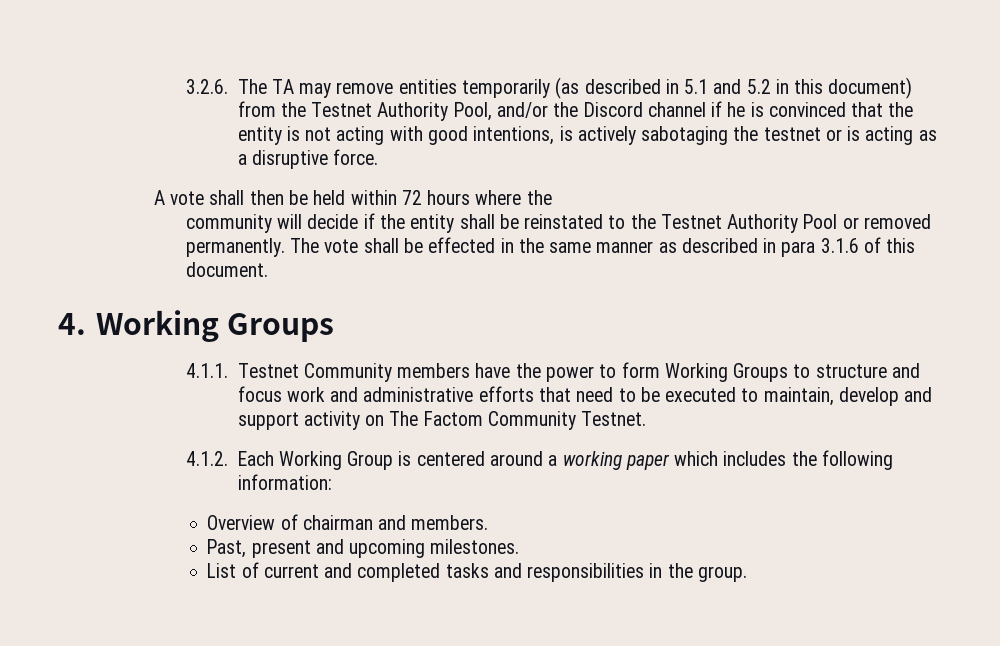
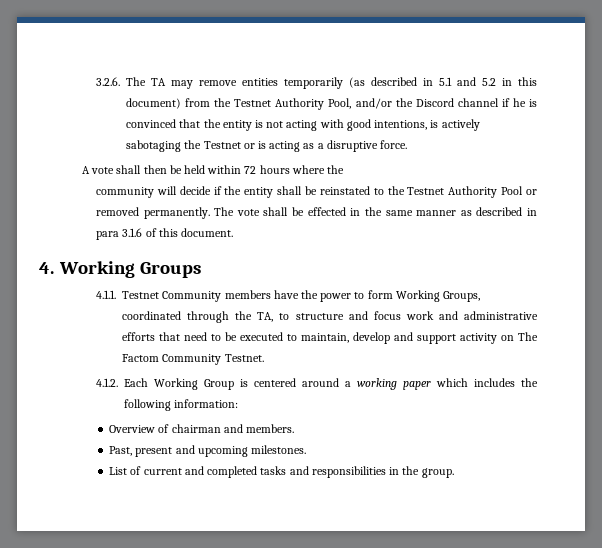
- 3.2.6. The TA may remove entities temporarily (as described in 5.1 and 5.2 in this document) from the Testnet Authority Pool, and/or the Discord channel if he is convinced that the entity is not acting with good intentions, is actively sabotaging the testnet or is acting as a disruptive force.
+ 3.2.6. The TA may remove entities temporarily (as described in 5.1 and 5.2 in this document) from the Testnet Authority Pool, and/or the Discord channel if he is convinced that the entity is not acting with good intentions, is actively sabotaging the Testnet or is acting as a disruptive force.
- 4.1.1. Testnet Community members have the power to form Working Groups to structure and focus work and administrative efforts that need to be executed to maintain, develop and support activity on The Factom Community Testnet.
+ 4.1.1. Testnet Community members have the power to form Working Groups, coordinated through the TA, to structure and focus work and administrative efforts that need to be executed to maintain, develop and support activity on The Factom Community Testnet.

